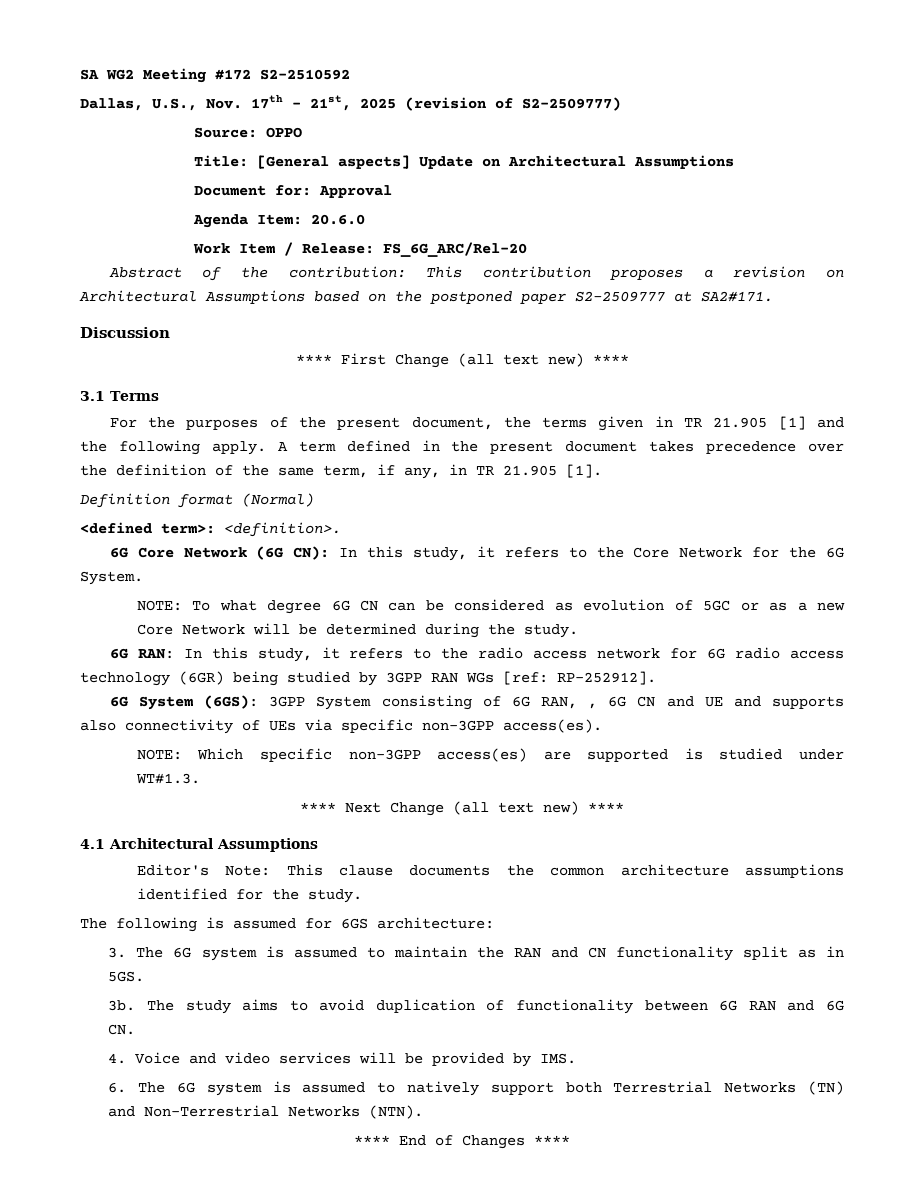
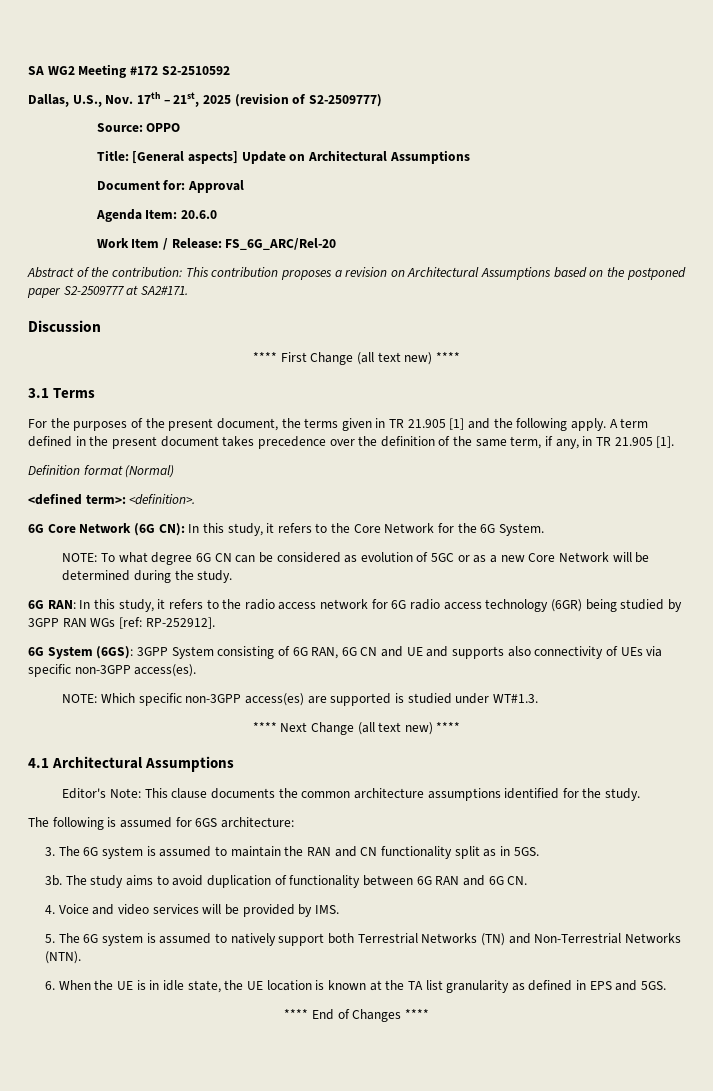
- 6G System (6GS): 3GPP System consisting of 6G RAN, , 6G CN and UE and supports also connectivity of UEs via specific non-3GPP access(es).
+ 6G System (6GS): 3GPP System consisting of 6G RAN, 6G CN and UE and supports also connectivity of UEs via specific non-3GPP access(es).
- 6. The 6G system is assumed to natively support both Terrestrial Networks (TN) and Non-Terrestrial Networks (NTN).
+ 5. The 6G system is assumed to natively support both Terrestrial Networks (TN) and Non-Terrestrial Networks (NTN).
+ 6. When the UE is in idle state, the UE location is known at the TA list granularity as defined in EPS and 5GS.

